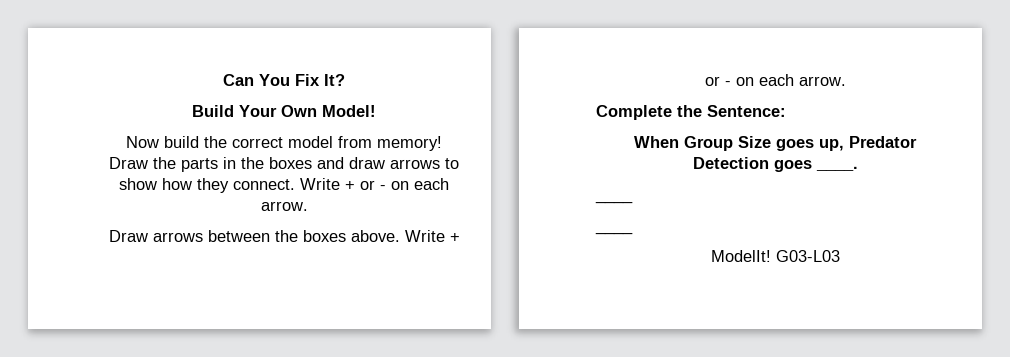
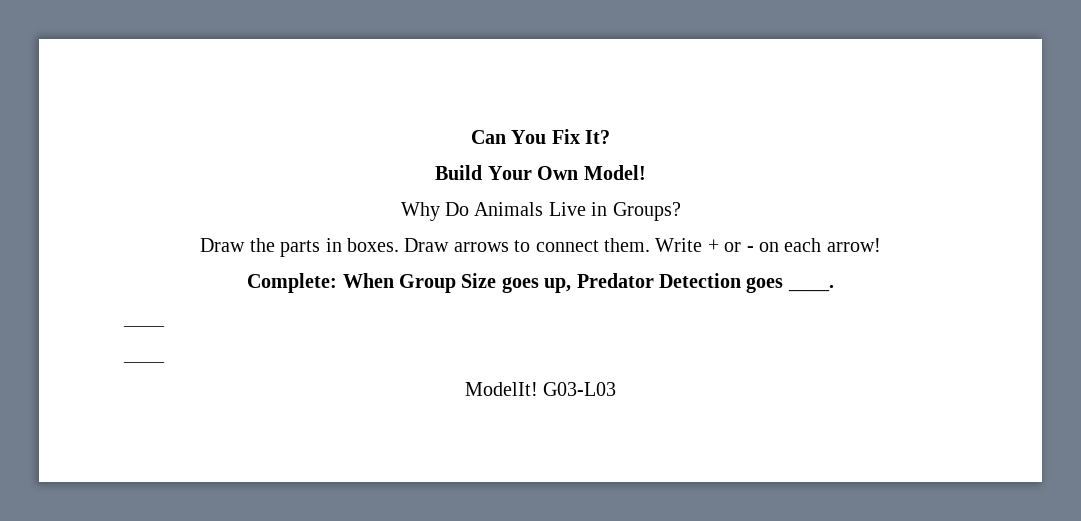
- Now build the correct model from memory! Draw the parts in the boxes and draw arrows to show how they connect. Write + or - on each arrow.
- Draw arrows between the boxes above. Write + or - on each arrow.
- Complete the Sentence:
- When Group Size goes up, Predator Detection goes ____.
+ Why Do Animals Live in Groups?
+ Draw the parts in boxes. Draw arrows to connect them. Write + or - on each arrow!
+ Complete: When Group Size goes up, Predator Detection goes ____.

